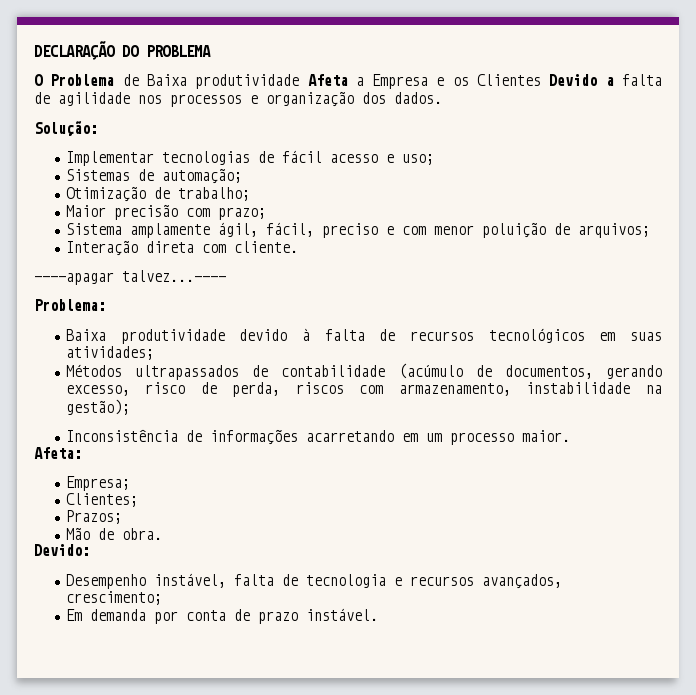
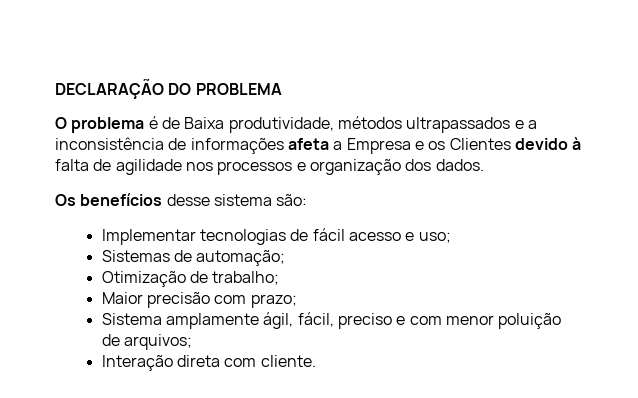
- O Problema de Baixa produtividade Afeta a Empresa e os Clientes Devido a falta de agilidade nos processos e organização dos dados.
+ O problema é de Baixa produtividade, métodos ultrapassados e a inconsistência de informações afeta a Empresa e os Clientes devido à falta de agilidade nos processos e organização dos dados.
- Solução:
+ Os benefícios desse sistema são:
- ----apagar talvez...----
- Problema:
- Baixa produtividade devido à falta de recursos tecnológicos em suas atividades;
- Métodos ultrapassados de contabilidade (acúmulo de documentos, gerando excesso, risco de perda, riscos com armazenamento, instabilidade na gestão);
- Inconsistência de informações acarretando em um processo maior.
- Afeta:
- Empresa;
- Clientes;
- Prazos;
- Mão de obra.
- Devido:
- Desempenho instável, falta de tecnologia e recursos avançados, crescimento;
- Em demanda por conta de prazo instável.

